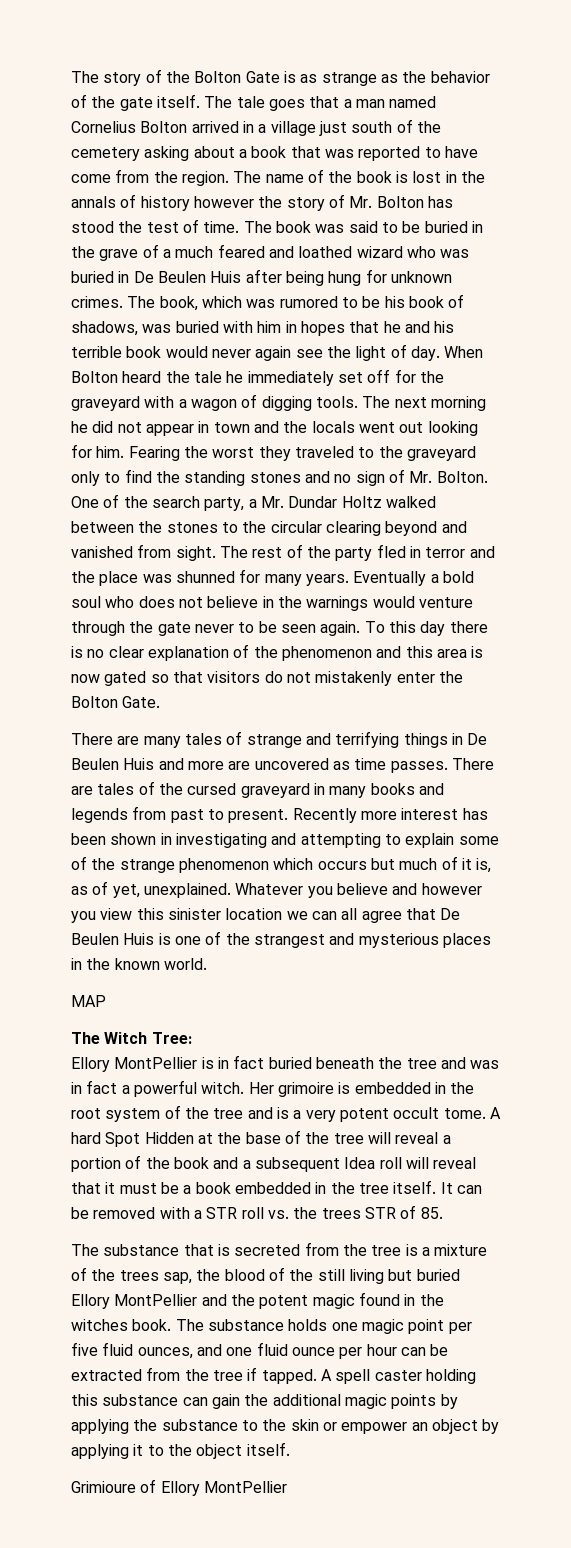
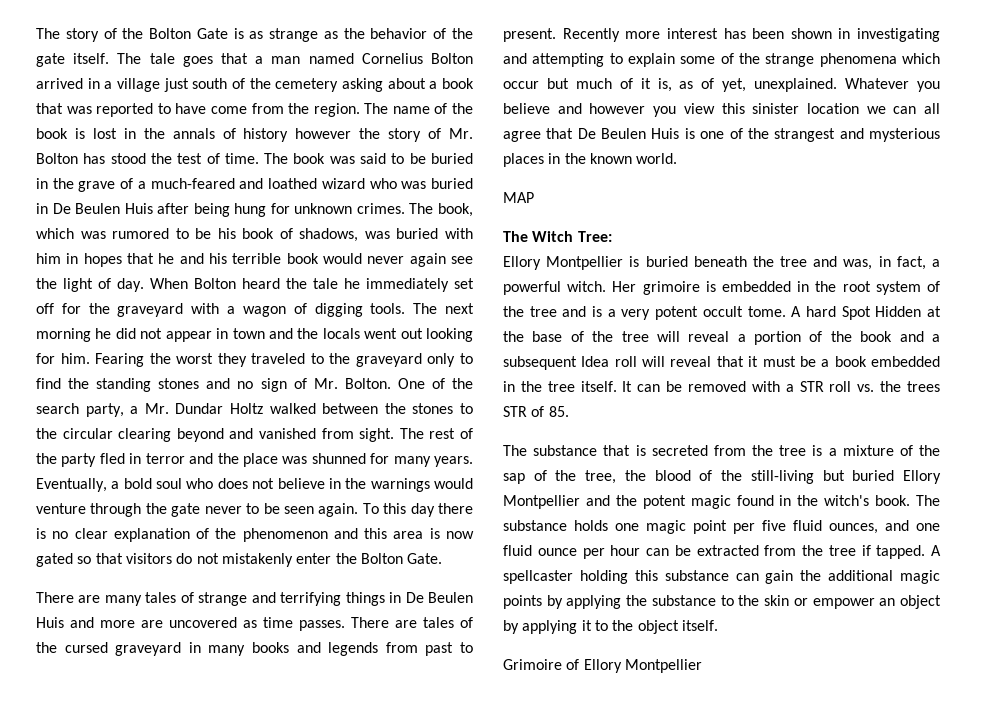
- The book was said to be buried in the grave of a much feared and loathed wizard who was buried in De Beulen Huis after being hung for unknown crimes.
+ The book was said to be buried in the grave of a much-feared and loathed wizard who was buried in De Beulen Huis after being hung for unknown crimes.
- Eventually a bold soul who does not believe in the warnings would venture through the gate never to be seen again.
+ Eventually, a bold soul who does not believe in the warnings would venture through the gate never to be seen again.
- Recently more interest has been shown in investigating and attempting to explain some of the strange phenomenon which occurs but much of it is, as of yet, unexplained.
+ Recently more interest has been shown in investigating and attempting to explain some of the strange phenomena which occur but much of it is, as of yet, unexplained.
- Ellory MontPellier is in fact buried beneath the tree and was in fact a powerful witch.
+ Ellory Montpellier is buried beneath the tree and was, in fact, a powerful witch.
- The substance that is secreted from the tree is a mixture of the trees sap, the blood of the still living but buried Ellory MontPellier and the potent magic found in the witches book.
+ The substance that is secreted from the tree is a mixture of the sap of the tree, the blood of the still-living but buried Ellory Montpellier and the potent magic found in the witch's book.
- A spell caster holding this substance can gain the additional magic points by applying the substance to the skin or empower an object by applying it to the object itself.
+ A spellcaster holding this substance can gain the additional magic points by applying the substance to the skin or empower an object by applying it to the object itself.
- Grimioure of Ellory MontPellier
+ Grimoire of Ellory Montpellier

